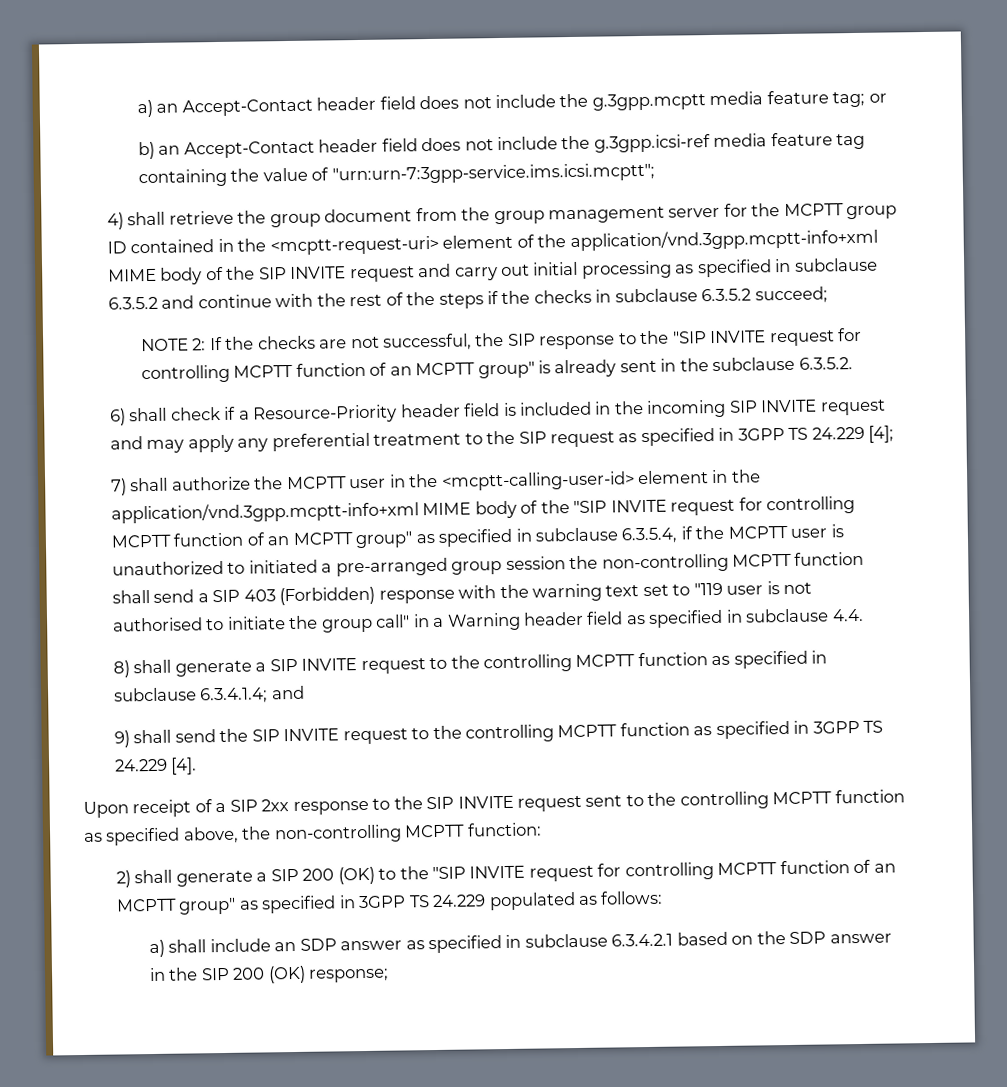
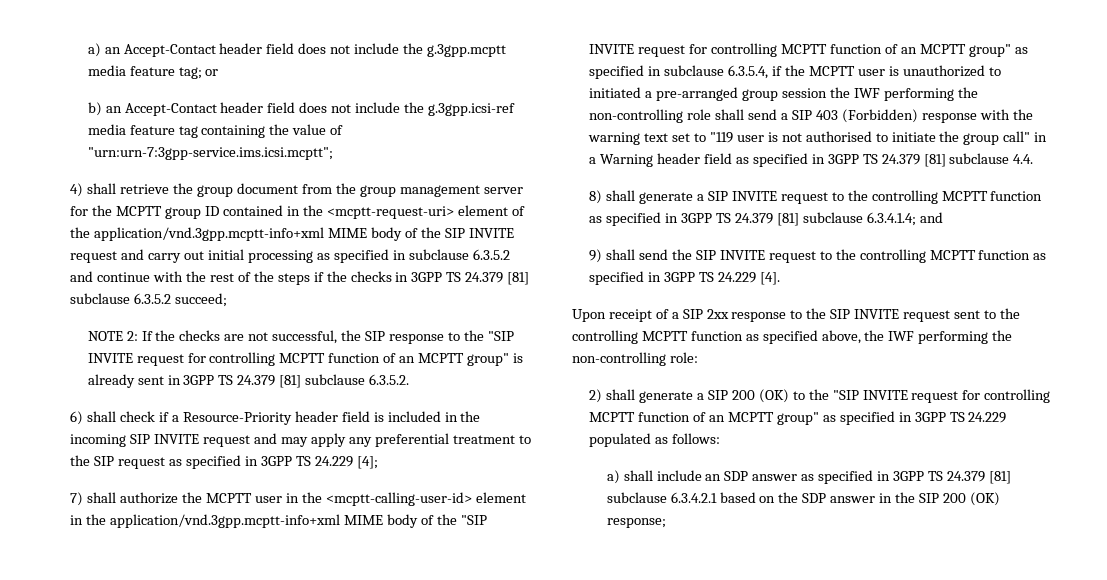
- 4) shall retrieve the group document from the group management server for the MCPTT group ID contained in the <mcptt-request-uri> element of the application/vnd.3gpp.mcptt-info+xml MIME body of the SIP INVITE request and carry out initial processing as specified in subclause 6.3.5.2 and continue with the rest of the steps if the checks in subclause 6.3.5.2 succeed;
+ 4) shall retrieve the group document from the group management server for the MCPTT group ID contained in the <mcptt-request-uri> element of the application/vnd.3gpp.mcptt-info+xml MIME body of the SIP INVITE request and carry out initial processing as specified in subclause 6.3.5.2 and continue with the rest of the steps if the checks in 3GPP TS 24.379 [81] subclause 6.3.5.2 succeed;
- NOTE 2: If the checks are not successful, the SIP response to the "SIP INVITE request for controlling MCPTT function of an MCPTT group" is already sent in the subclause 6.3.5.2.
+ NOTE 2: If the checks are not successful, the SIP response to the "SIP INVITE request for controlling MCPTT function of an MCPTT group" is already sent in 3GPP TS 24.379 [81] subclause 6.3.5.2.
- 7) shall authorize the MCPTT user in the <mcptt-calling-user-id> element in the application/vnd.3gpp.mcptt-info+xml MIME body of the "SIP INVITE request for controlling MCPTT function of an MCPTT group" as specified in subclause 6.3.5.4, if the MCPTT user is unauthorized to initiated a pre-arranged group session the non-controlling MCPTT function shall send a SIP 403 (Forbidden) response with the warning text set to "119 user is not authorised to initiate the group call" in a Warning header field as specified in subclause 4.4.
+ 7) shall authorize the MCPTT user in the <mcptt-calling-user-id> element in the application/vnd.3gpp.mcptt-info+xml MIME body of the "SIP INVITE request for controlling MCPTT function of an MCPTT group" as specified in subclause 6.3.5.4, if the MCPTT user is unauthorized to initiated a pre-arranged group session the IWF performing the non-controlling role shall send a SIP 403 (Forbidden) response with the warning text set to "119 user is not authorised to initiate the group call" in a Warning header field as specified in 3GPP TS 24.379 [81] subclause 4.4.
- 8) shall generate a SIP INVITE request to the controlling MCPTT function as specified in subclause 6.3.4.1.4; and
+ 8) shall generate a SIP INVITE request to the controlling MCPTT function as specified in 3GPP TS 24.379 [81] subclause 6.3.4.1.4; and
- Upon receipt of a SIP 2xx response to the SIP INVITE request sent to the controlling MCPTT function as specified above, the non-controlling MCPTT function:
+ Upon receipt of a SIP 2xx response to the SIP INVITE request sent to the controlling MCPTT function as specified above, the IWF performing the non-controlling role:
- a) shall include an SDP answer as specified in subclause 6.3.4.2.1 based on the SDP answer in the SIP 200 (OK) response;
+ a) shall include an SDP answer as specified in 3GPP TS 24.379 [81] subclause 6.3.4.2.1 based on the SDP answer in the SIP 200 (OK) response;

